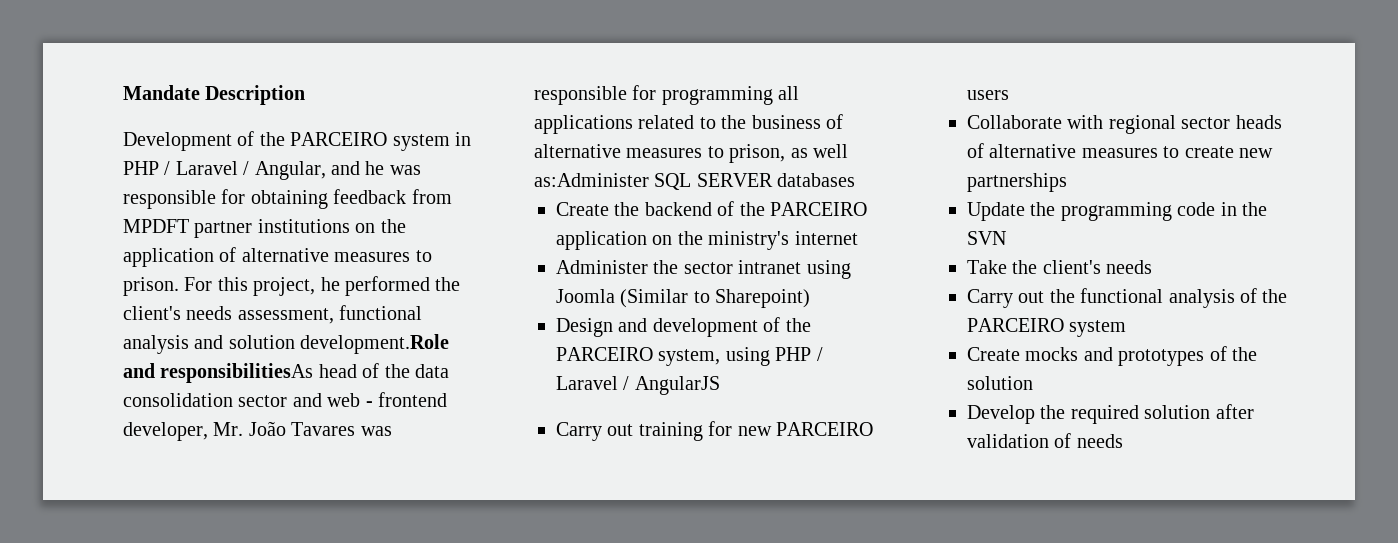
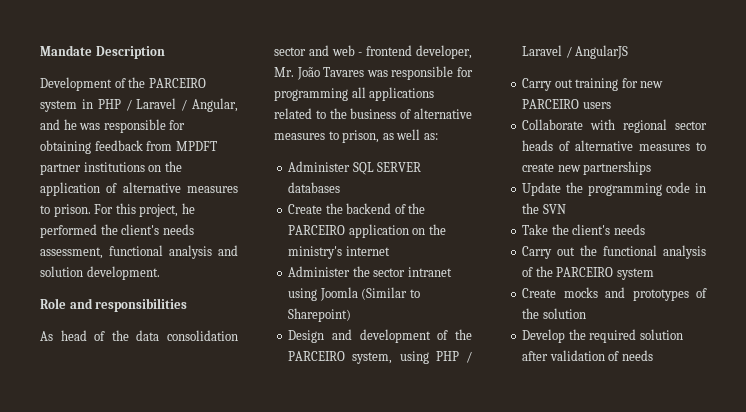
- For this project, he performed the client's needs assessment, functional analysis and solution development.Role and responsibilitiesAs head of the data consolidation sector and web - frontend developer, Mr. João Tavares was responsible for programming all applications related to the business of alternative measures to prison, as well as:Administer SQL SERVER databases
+ For this project, he performed the client's needs assessment, functional analysis and solution development.
+ Role and responsibilities
+ As head of the data consolidation sector and web - frontend developer, Mr. João Tavares was responsible for programming all applications related to the business of alternative measures to prison, as well as:
+ Administer SQL SERVER databases

